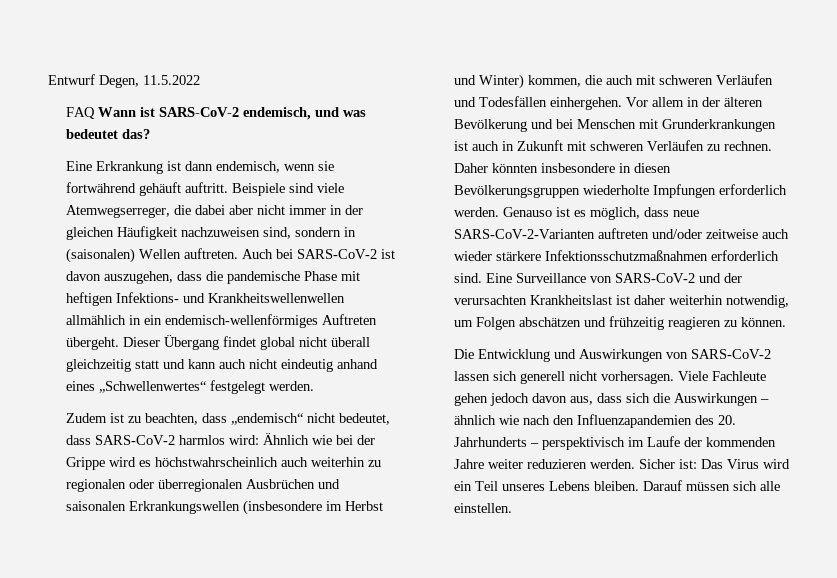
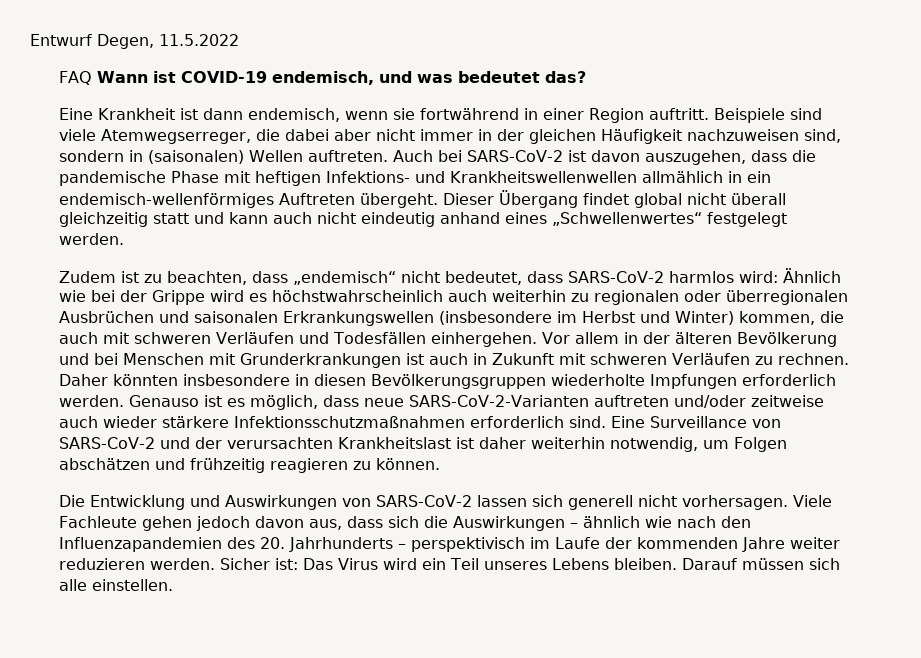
- FAQ Wann ist SARS-CoV-2 endemisch, und was bedeutet das?
+ FAQ Wann ist COVID-19 endemisch, und was bedeutet das?
- Eine Erkrankung ist dann endemisch, wenn sie fortwährend gehäuft auftritt.
+ Eine Krankheit ist dann endemisch, wenn sie fortwährend in einer Region auftritt.

